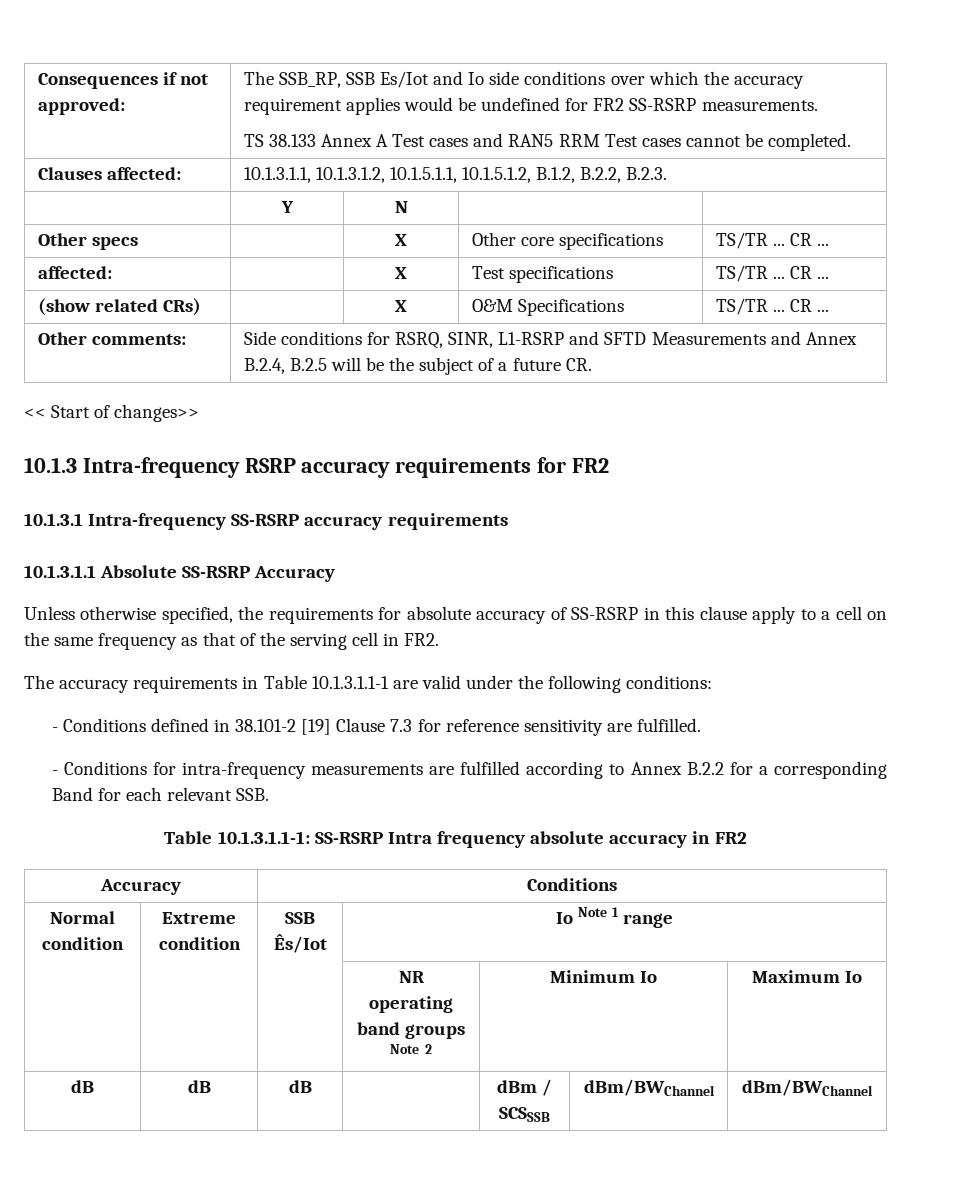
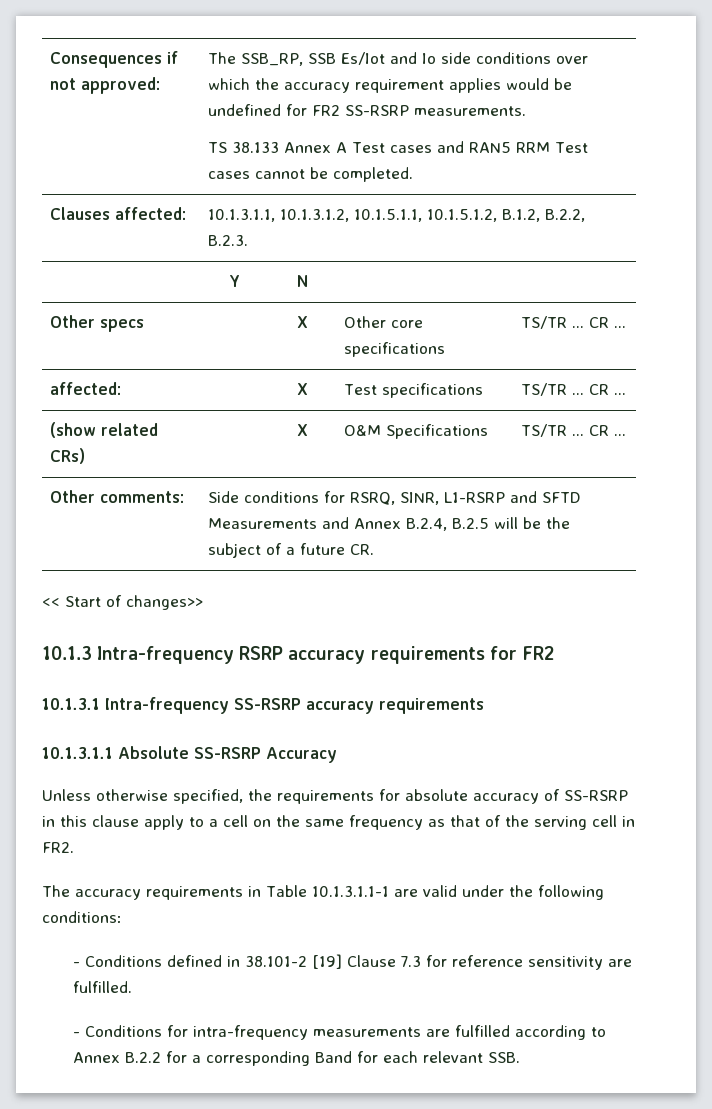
- Table 10.1.3.1.1-1: SS-RSRP Intra frequency absolute accuracy in FR2
- Accuracy | Conditions
- Normal condition | Extreme condition | SSB Ês/Iot | Io Note 1 range
- | | | NR operating band groups Note 2 | Minimum Io | Maximum Io
- dB | dB | dB | | dBm / SCSSSB | dBm/BWChannel | dBm/BWChannel

